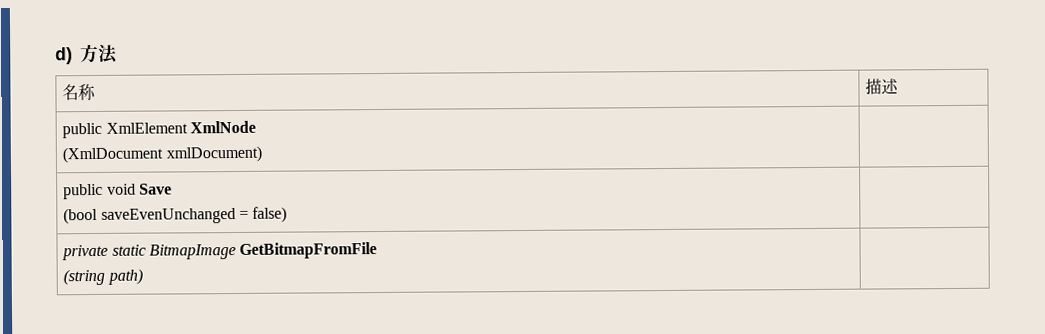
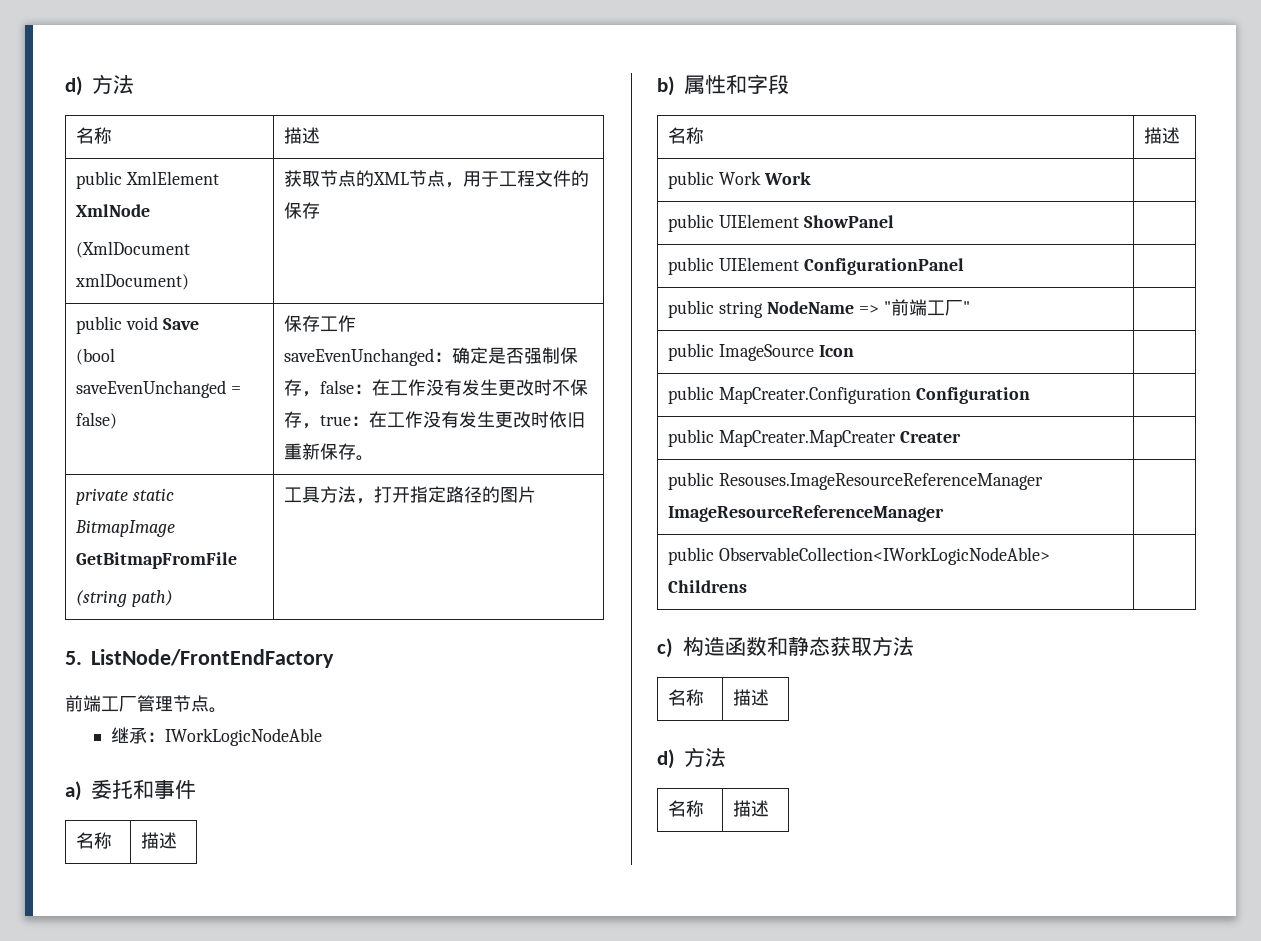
  public XmlElement XmlNode
- (XmlDocument xmlDocument) |
+ (XmlDocument xmlDocument) | 获取节点的XML节点，用于工程文件的保存
  public void Save
- (bool saveEvenUnchanged = false) |
+ (bool saveEvenUnchanged = false) | 保存工作
+ saveEvenUnchanged：确定是否强制保存，false：在工作没有发生更改时不保存，true：在工作没有发生更改时依旧重新保存。
  private static BitmapImage GetBitmapFromFile
- (string path) |
+ (string path) | 工具方法，打开指定路径的图片
+ 5. ListNode/FrontEndFactory
+ 前端工厂管理节点。
+ 继承：IWorkLogicNodeAble
+ a)委托和事件
+ 名称 | 描述
+ b)属性和字段
+ 名称 | 描述
+ public Work Work |
+ public UIElement ShowPanel |
+ public UIElement ConfigurationPanel |
+ public string NodeName => "前端工厂" |
+ public ImageSource Icon |
+ public MapCreater.Configuration Configuration |
+ public MapCreater.MapCreater Creater |
+ public Resouses.ImageResourceReferenceManager ImageResourceReferenceManager |
+ public ObservableCollection<IWorkLogicNodeAble> Childrens |
+ c)构造函数和静态获取方法
+ 名称 | 描述
+ d)方法
+ 名称 | 描述

